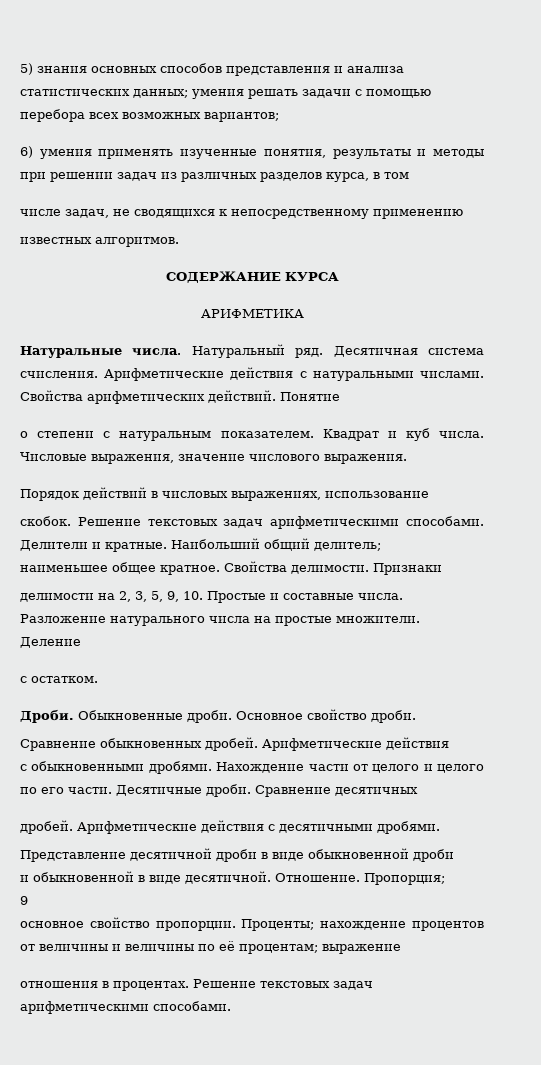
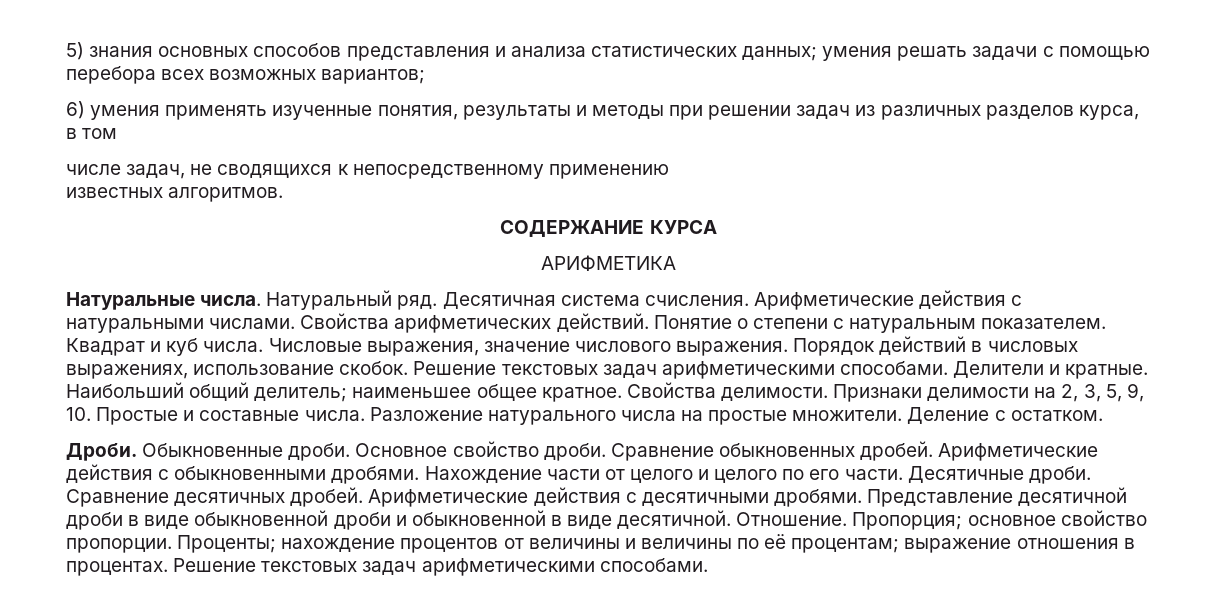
- Понятие
- о степени с натуральным показателем.
+ Понятие о степени с натуральным показателем.
- Числовые выражения, значение числового выражения.
- Порядок действий в числовых выражениях, использование
- скобок.
+ Числовые выражения, значение числового выражения. Порядок действий в числовых выражениях, использование скобок.
- Наибольший общий делитель;
- наименьшее общее кратное.
+ Наибольший общий делитель; наименьшее общее кратное.
- Признаки
- делимости на 2, 3, 5, 9, 10. Простые и составные числа.
+ Признаки делимости на 2, 3, 5, 9, 10. Простые и составные числа.
- Деление
- с остатком.
+ Деление с остатком.
- Основное свойство дроби.
- Сравнение обыкновенных дробей. Арифметические действия
- с обыкновенными дробями.
+ Основное свойство дроби. Сравнение обыкновенных дробей. Арифметические действия с обыкновенными дробями.
- Сравнение десятичных
- дробей.
+ Сравнение десятичных дробей.
- Арифметические действия с десятичными дробями.
- Представление десятичной дроби в виде обыкновенной дроби
- и обыкновенной в виде десятичной.
+ Арифметические действия с десятичными дробями. Представление десятичной дроби в виде обыкновенной дроби и обыкновенной в виде десятичной.
- Пропорция;
- 9
- основное свойство пропорции.
+ Пропорция; основное свойство пропорции.
- Проценты; нахождение процентов от величины и величины по её процентам; выражение
- отношения в процентах.
+ Проценты; нахождение процентов от величины и величины по её процентам; выражение отношения в процентах.

